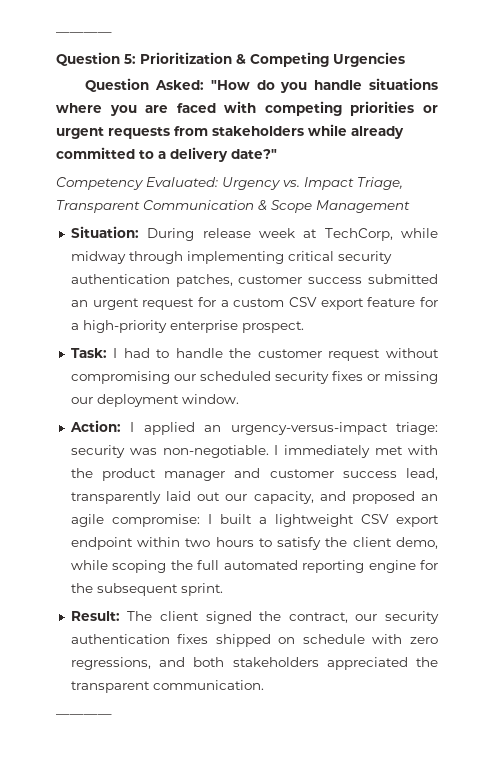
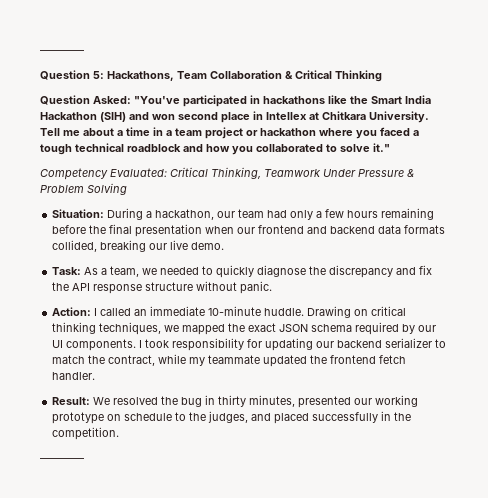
- Question 5: Prioritization & Competing Urgencies
- Question Asked: "How do you handle situations where you are faced with competing priorities or urgent requests from stakeholders while already committed to a delivery date?"
- Competency Evaluated: Urgency vs. Impact Triage, Transparent Communication & Scope Management
- Situation: During release week at TechCorp, while midway through implementing critical security authentication patches, customer success submitted an urgent request for a custom CSV export feature for a high-priority enterprise prospect.
- Task: I had to handle the customer request without compromising our scheduled security fixes or missing our deployment window.
- Action: I applied an urgency-versus-impact triage: security was non-negotiable. I immediately met with the product manager and customer success lead, transparently laid out our capacity, and proposed an agile compromise: I built a lightweight CSV export endpoint within two hours to satisfy the client demo, while scoping the full automated reporting engine for the subsequent sprint.
- Result: The client signed the contract, our security authentication fixes shipped on schedule with zero regressions, and both stakeholders appreciated the transparent communication.
+ Question 5: Hackathons, Team Collaboration & Critical Thinking
+ Question Asked: "You've participated in hackathons like the Smart India Hackathon (SIH) and won second place in Intellex at Chitkara University. Tell me about a time in a team project or hackathon where you faced a tough technical roadblock and how you collaborated to solve it."
+ Competency Evaluated: Critical Thinking, Teamwork Under Pressure & Problem Solving
+ Situation: During a hackathon, our team had only a few hours remaining before the final presentation when our frontend and backend data formats collided, breaking our live demo.
+ Task: As a team, we needed to quickly diagnose the discrepancy and fix the API response structure without panic.
+ Action: I called an immediate 10-minute huddle. Drawing on critical thinking techniques, we mapped the exact JSON schema required by our UI components. I took responsibility for updating our backend serializer to match the contract, while my teammate updated the frontend fetch handler.
+ Result: We resolved the bug in thirty minutes, presented our working prototype on schedule to the judges, and placed successfully in the competition.

